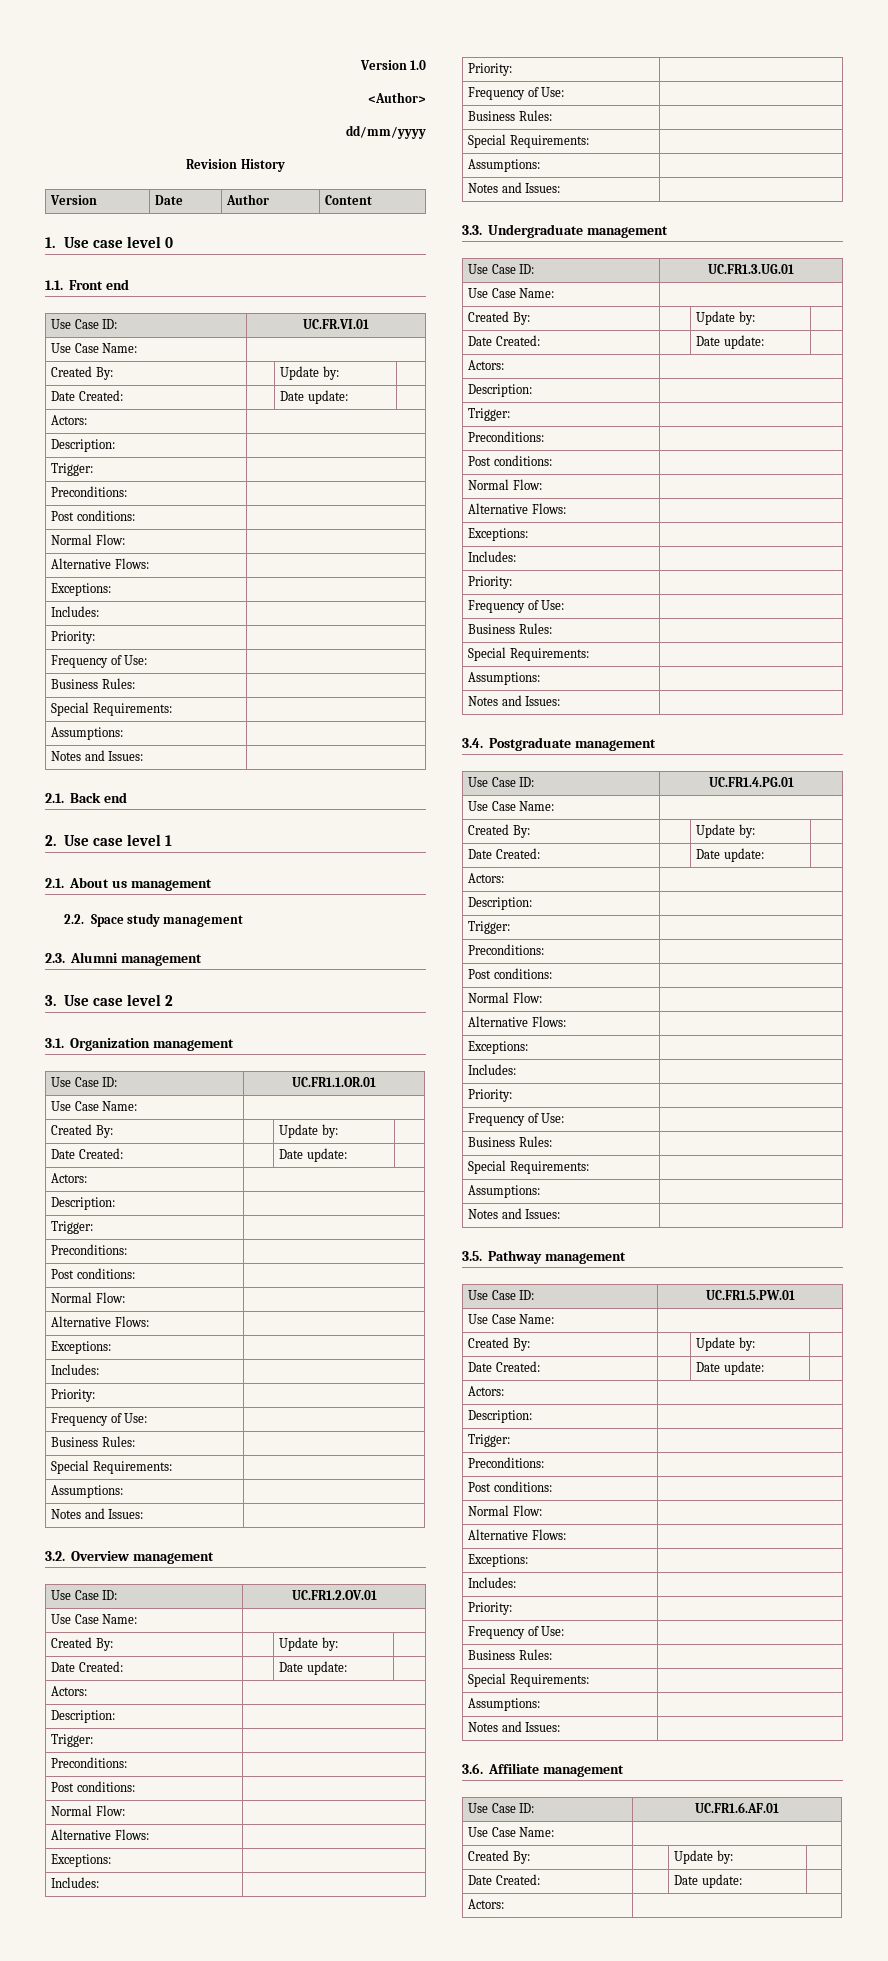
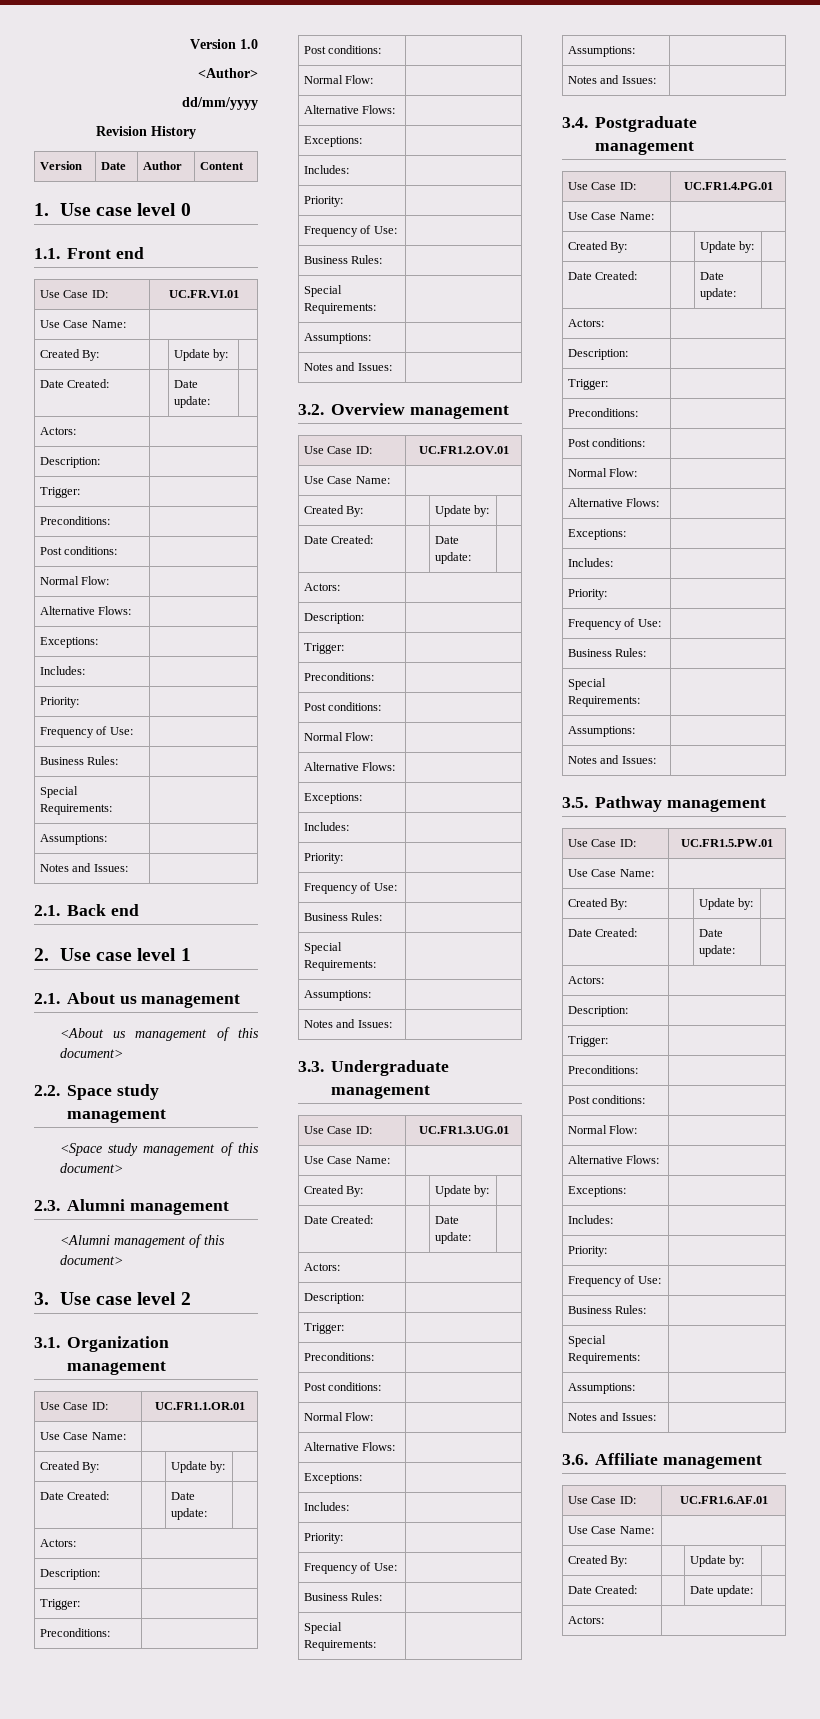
+ <About us management of this document>
  2.2. Space study management
+ <Space study management of this document>
  2.3. Alumni management
+ <Alumni management of this document>

